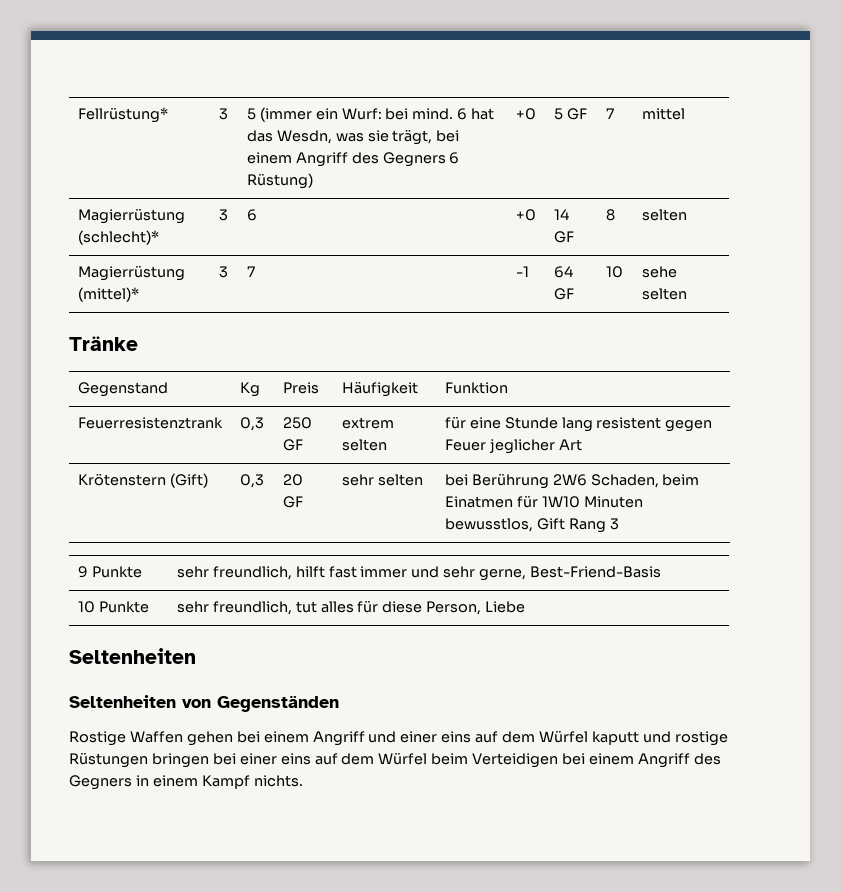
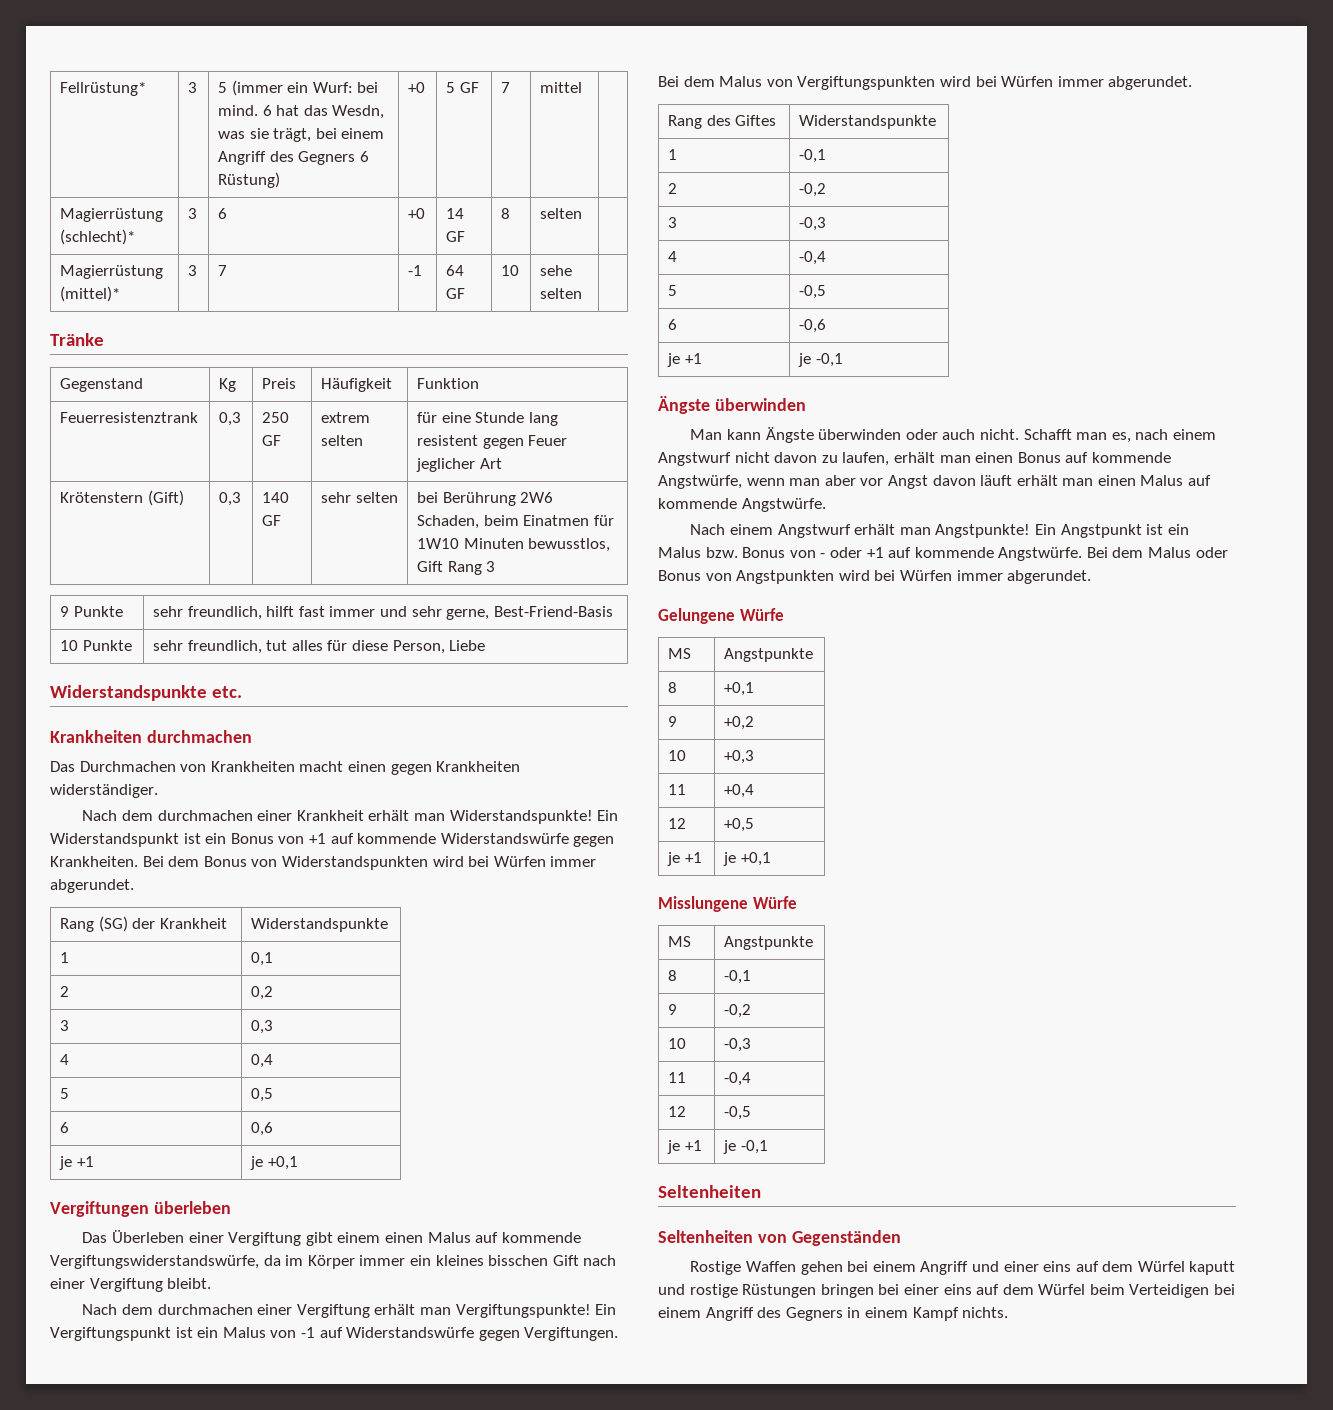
- Krötenstern (Gift) | 0,3 | 20 GF | sehr selten | bei Berührung 2W6 Schaden, beim Einatmen für 1W10 Minuten bewusstlos, Gift Rang 3
+ Krötenstern (Gift) | 0,3 | 140 GF | sehr selten | bei Berührung 2W6 Schaden, beim Einatmen für 1W10 Minuten bewusstlos, Gift Rang 3
+ Widerstandspunkte etc.
+ Krankheiten durchmachen
+ Das Durchmachen von Krankheiten macht einen gegen Krankheiten widerständiger.
+ Nach dem durchmachen einer Krankheit erhält man Widerstandspunkte! Ein Widerstandspunkt ist ein Bonus von +1 auf kommende Widerstandswürfe gegen Krankheiten. Bei dem Bonus von Widerstandspunkten wird bei Würfen immer abgerundet.
+ Rang (SG) der Krankheit | Widerstandspunkte
+ 1 | 0,1
+ 2 | 0,2
+ 3 | 0,3
+ 4 | 0,4
+ 5 | 0,5
+ 6 | 0,6
+ je +1 | je +0,1
+ Vergiftungen überleben
+ Das Überleben einer Vergiftung gibt einem einen Malus auf kommende Vergiftungswiderstandswürfe, da im Körper immer ein kleines bisschen Gift nach einer Vergiftung bleibt.
+ Nach dem durchmachen einer Vergiftung erhält man Vergiftungspunkte! Ein Vergiftungspunkt ist ein Malus von -1 auf Widerstandswürfe gegen Vergiftungen. Bei dem Malus von Vergiftungspunkten wird bei Würfen immer abgerundet.
+ Rang des Giftes | Widerstandspunkte
+ 1 | -0,1
+ 2 | -0,2
+ 3 | -0,3
+ 4 | -0,4
+ 5 | -0,5
+ 6 | -0,6
+ je +1 | je -0,1
+ Ängste überwinden
+ Man kann Ängste überwinden oder auch nicht. Schafft man es, nach einem Angstwurf nicht davon zu laufen, erhält man einen Bonus auf kommende Angstwürfe, wenn man aber vor Angst davon läuft erhält man einen Malus auf kommende Angstwürfe.
+ Nach einem Angstwurf erhält man Angstpunkte! Ein Angstpunkt ist ein Malus bzw. Bonus von - oder +1 auf kommende Angstwürfe. Bei dem Malus oder Bonus von Angstpunkten wird bei Würfen immer abgerundet.
+ Gelungene Würfe
+ MS | Angstpunkte
+ 8 | +0,1
+ 9 | +0,2
+ 10 | +0,3
+ 11 | +0,4
+ 12 | +0,5
+ je +1 | je +0,1
+ Misslungene Würfe
+ MS | Angstpunkte
+ 8 | -0,1
+ 9 | -0,2
+ 10 | -0,3
+ 11 | -0,4
+ 12 | -0,5
+ je +1 | je -0,1

